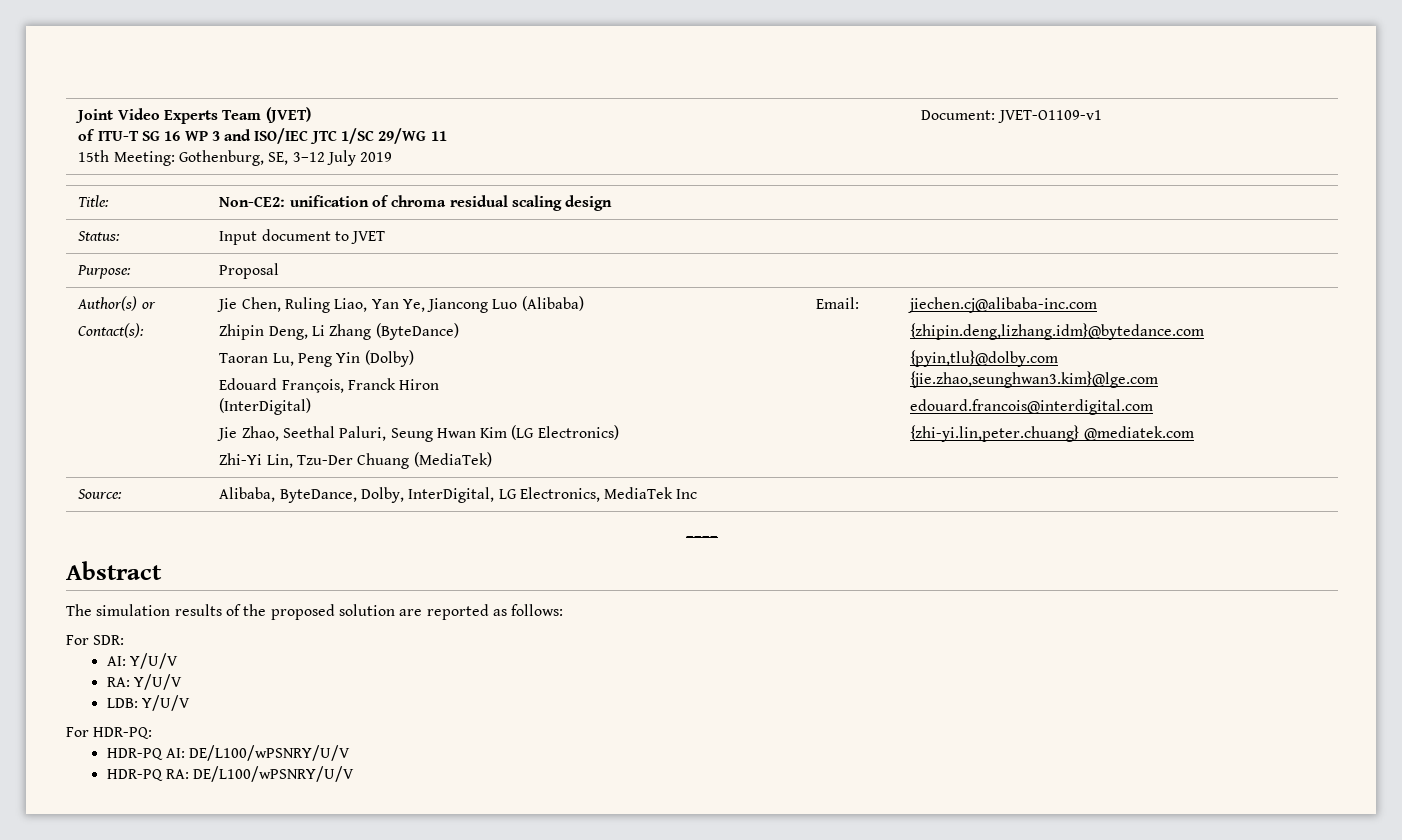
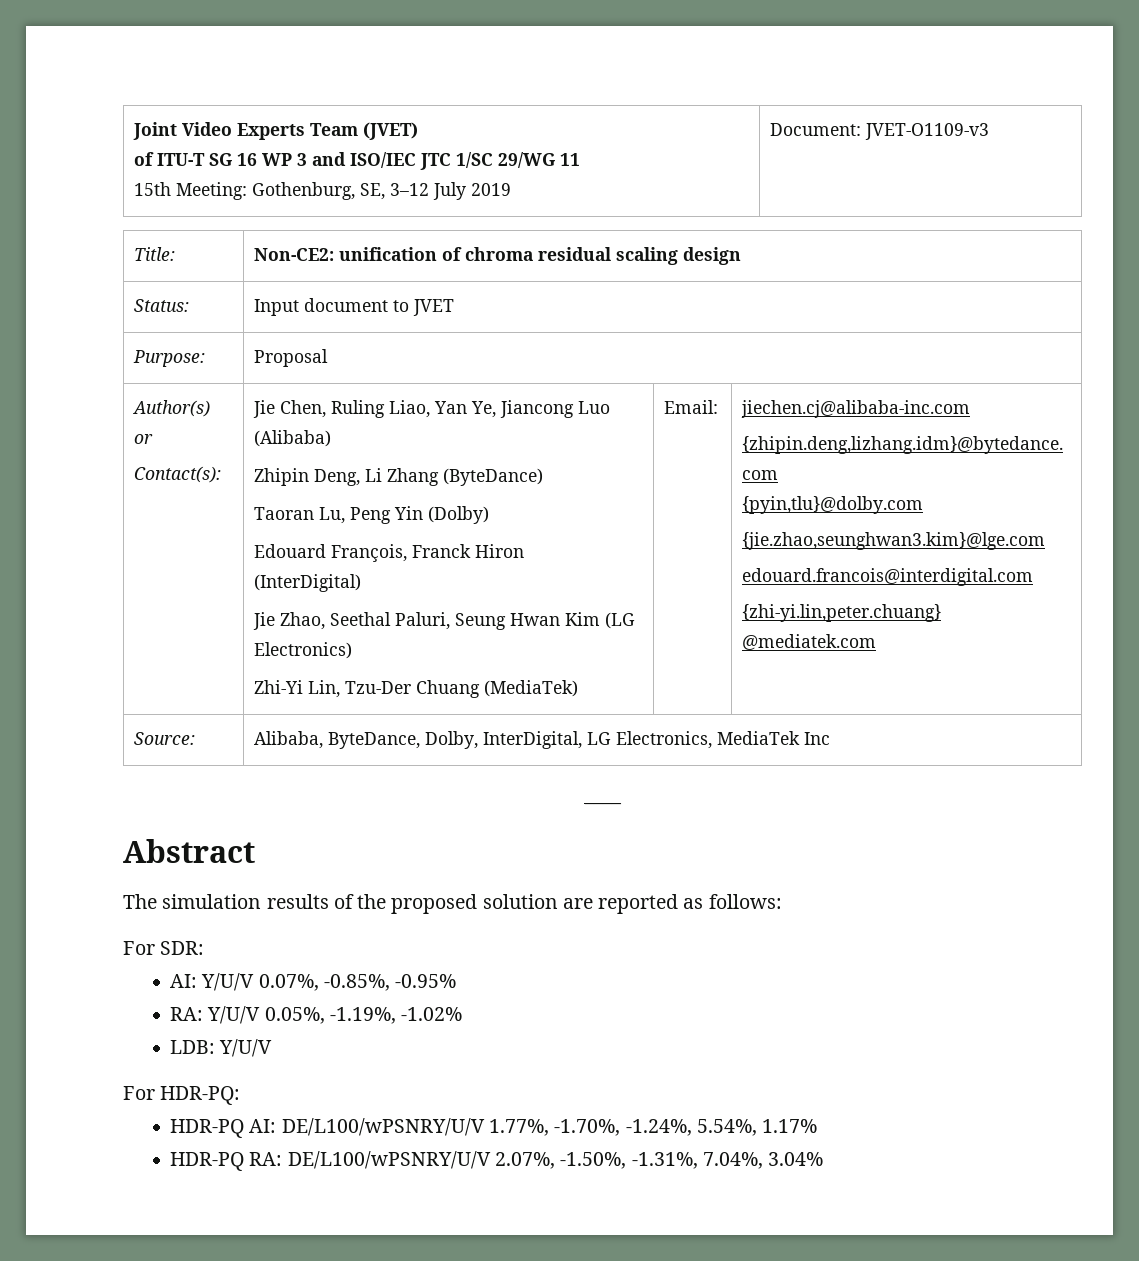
  Joint Video Experts Team (JVET)
  of ITU-T SG 16 WP 3 and ISO/IEC JTC 1/SC 29/WG 11
- 15th Meeting: Gothenburg, SE, 3–12 July 2019 | Document: JVET-O1109-v1
+ 15th Meeting: Gothenburg, SE, 3–12 July 2019 | Document: JVET-O1109-v3
- AI: Y/U/V
+ AI: Y/U/V 0.07%, -0.85%, -0.95%
- RA: Y/U/V
+ RA: Y/U/V 0.05%, -1.19%, -1.02%
- HDR-PQ AI: DE/L100/wPSNRY/U/V
- HDR-PQ RA: DE/L100/wPSNRY/U/V
+ HDR-PQ AI: DE/L100/wPSNRY/U/V 1.77%, -1.70%, -1.24%, 5.54%, 1.17%
+ HDR-PQ RA: DE/L100/wPSNRY/U/V 2.07%, -1.50%, -1.31%, 7.04%, 3.04%

